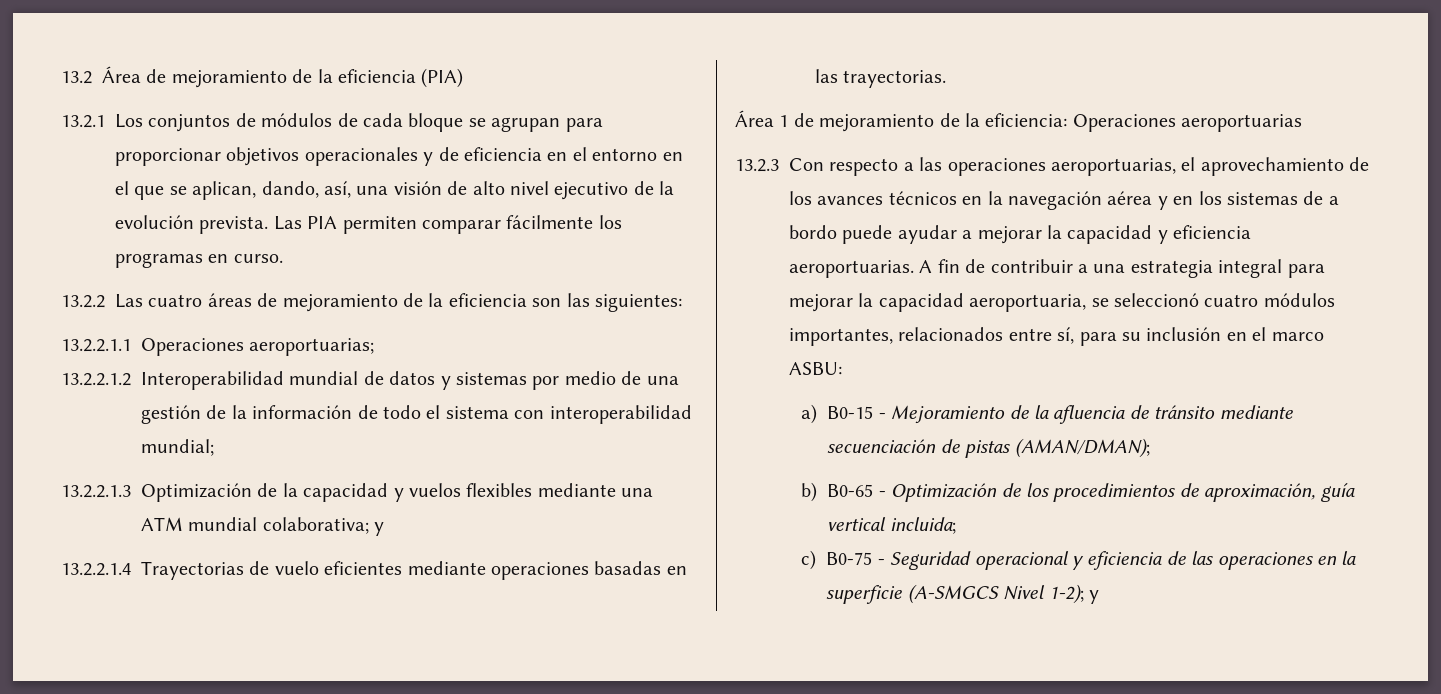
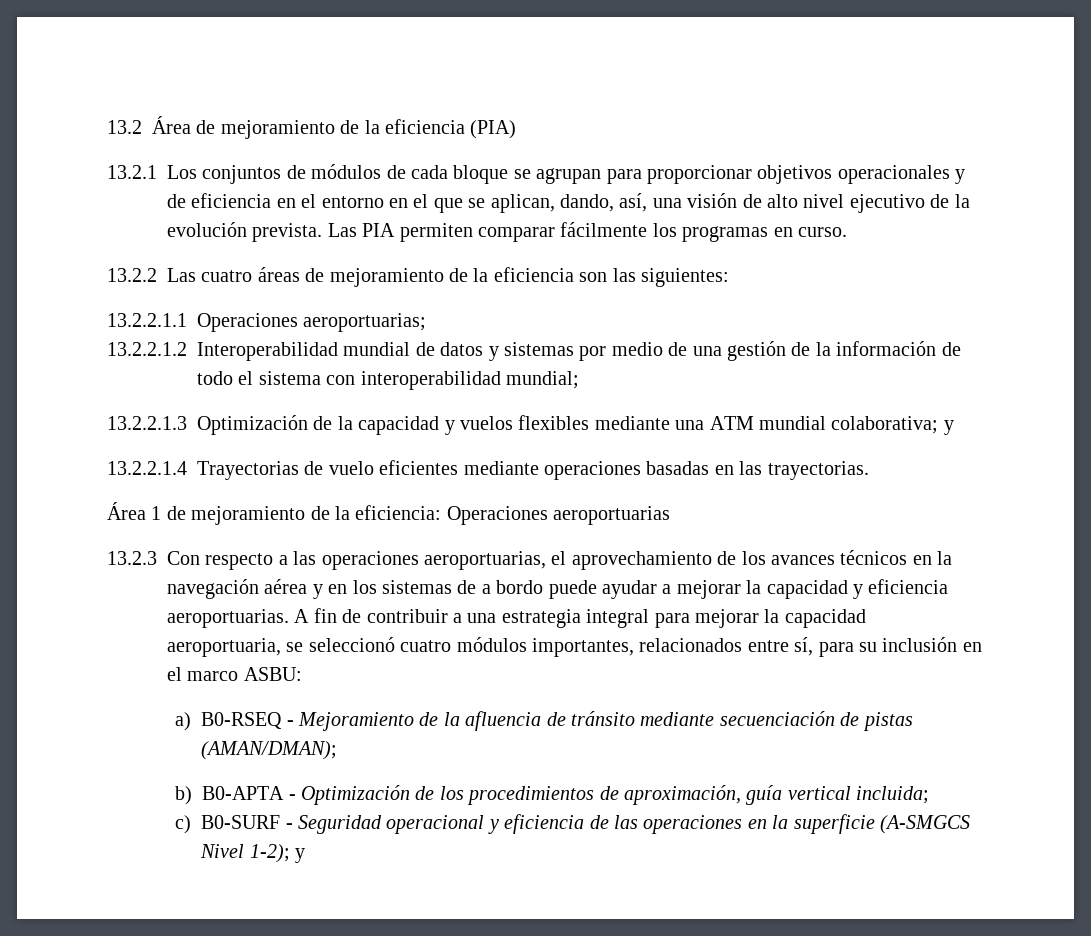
- a) B0-15 - Mejoramiento de la afluencia de tránsito mediante secuenciación de pistas (AMAN/DMAN);
+ a) B0-RSEQ - Mejoramiento de la afluencia de tránsito mediante secuenciación de pistas (AMAN/DMAN);
- b) B0-65 - Optimización de los procedimientos de aproximación, guía vertical incluida;
+ b) B0-APTA - Optimización de los procedimientos de aproximación, guía vertical incluida;
- c) B0-75 - Seguridad operacional y eficiencia de las operaciones en la superficie (A‐SMGCS Nivel 1‐2); y
+ c) B0-SURF - Seguridad operacional y eficiencia de las operaciones en la superficie (A‐SMGCS Nivel 1‐2); y

